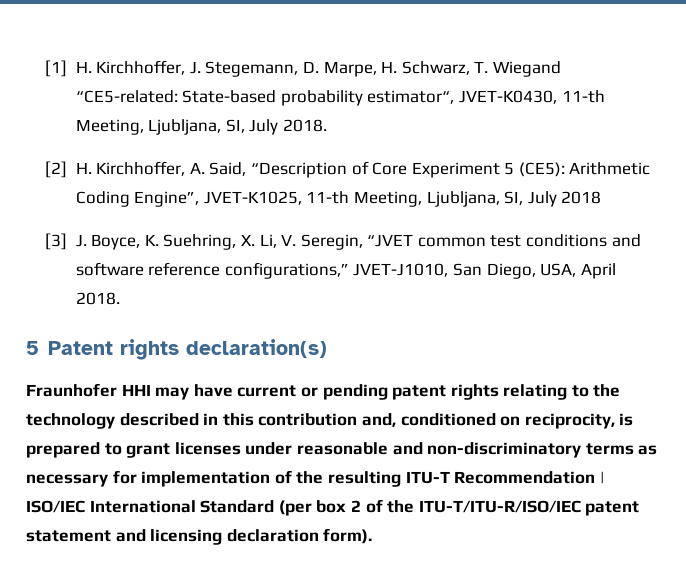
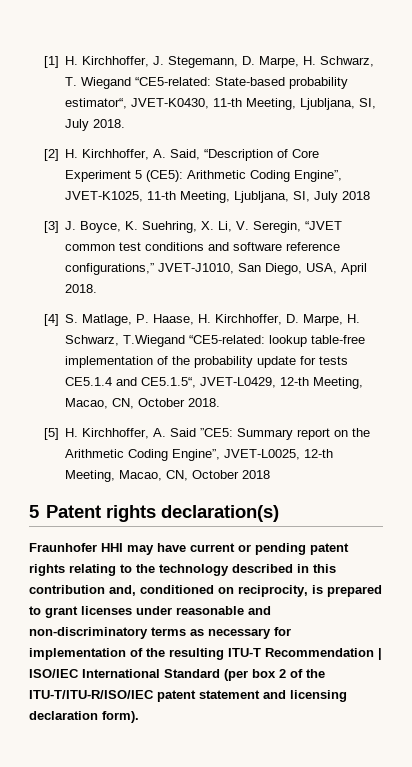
+ [4] S. Matlage, P. Haase, H. Kirchhoffer, D. Marpe, H. Schwarz, T.Wiegand “CE5-related: lookup table-free implementation of the probability update for tests CE5.1.4 and CE5.1.5“, JVET-L0429, 12-th Meeting, Macao, CN, October 2018.
+ [5] H. Kirchhoffer, A. Said ”CE5: Summary report on the Arithmetic Coding Engine”, JVET-L0025, 12-th Meeting, Macao, CN, October 2018

